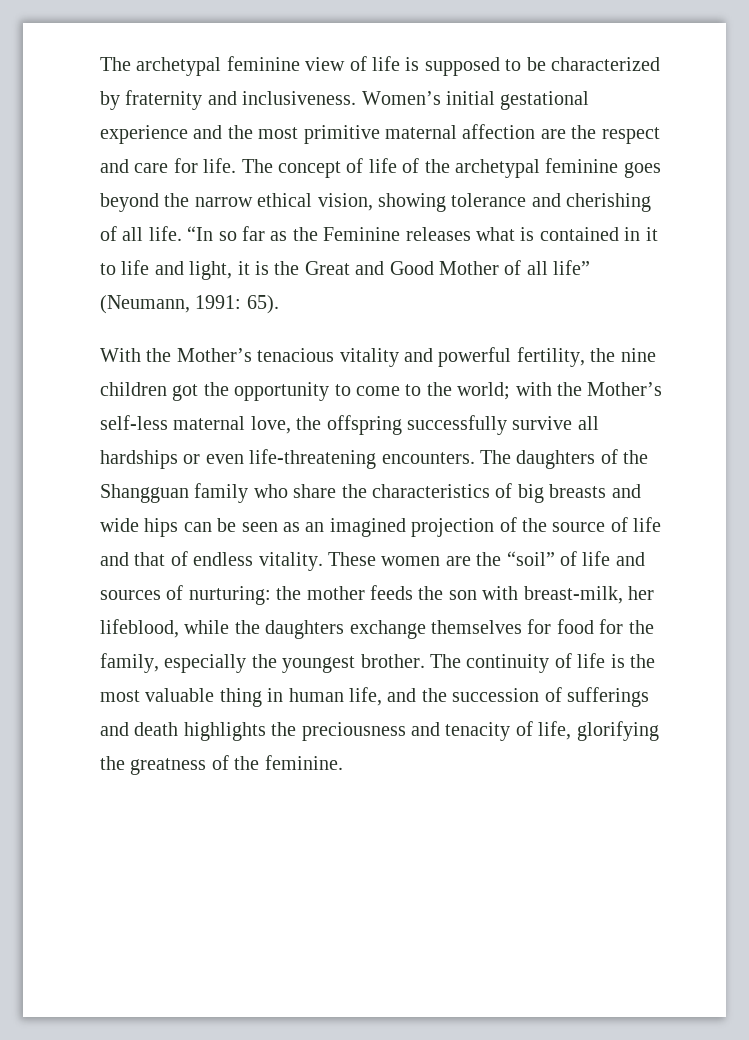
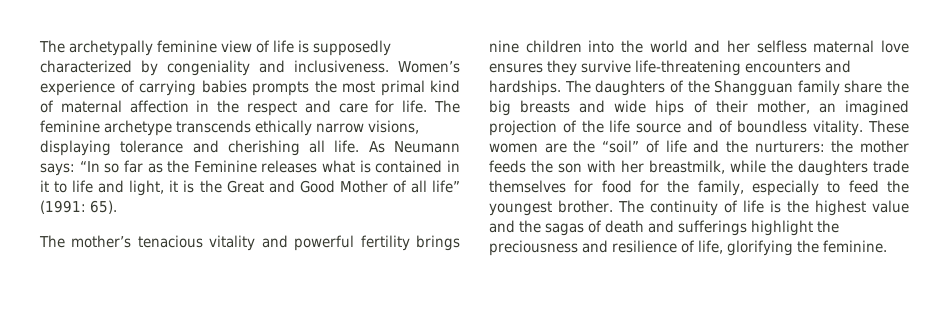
- The archetypal feminine view of life is supposed to be characterized by fraternity and inclusiveness.
+ The archetypally feminine view of life is supposedly characterized by congeniality and inclusiveness.
- Women’s initial gestational experience and the most primitive maternal affection are the respect and care for life.
+ Women’s experience of carrying babies prompts the most primal kind of maternal affection in the respect and care for life.
- The concept of life of the archetypal feminine goes beyond the narrow ethical vision, showing tolerance and cherishing of all life.
+ The feminine archetype transcends ethically narrow visions, displaying tolerance and cherishing all life.
- “In so far as the Feminine releases what is contained in it to life and light, it is the Great and Good Mother of all life” (Neumann, 1991: 65).
+ As Neumann says: “In so far as the Feminine releases what is contained in it to life and light, it is the Great and Good Mother of all life” (1991: 65).
- With the Mother’s tenacious vitality and powerful fertility, the nine children got the opportunity to come to the world; with the Mother’s self-less maternal love, the offspring successfully survive all hardships or even life-threatening encounters.
+ The mother’s tenacious vitality and powerful fertility brings nine children into the world and her selfless maternal love ensures they survive life-threatening encounters and hardships.
- The daughters of the Shangguan family who share the characteristics of big breasts and wide hips can be seen as an imagined projection of the source of life and that of endless vitality.
+ The daughters of the Shangguan family share the big breasts and wide hips of their mother, an imagined projection of the life source and of boundless vitality.
- These women are the “soil” of life and sources of nurturing: the mother feeds the son with breast-milk, her lifeblood, while the daughters exchange themselves for food for the family, especially the youngest brother.
+ These women are the “soil” of life and the nurturers: the mother feeds the son with her breastmilk, while the daughters trade themselves for food for the family, especially to feed the youngest brother.
- The continuity of life is the most valuable thing in human life, and the succession of sufferings and death highlights the preciousness and tenacity of life, glorifying the greatness of the feminine.
+ The continuity of life is the highest value and the sagas of death and sufferings highlight the preciousness and resilience of life, glorifying the feminine.

